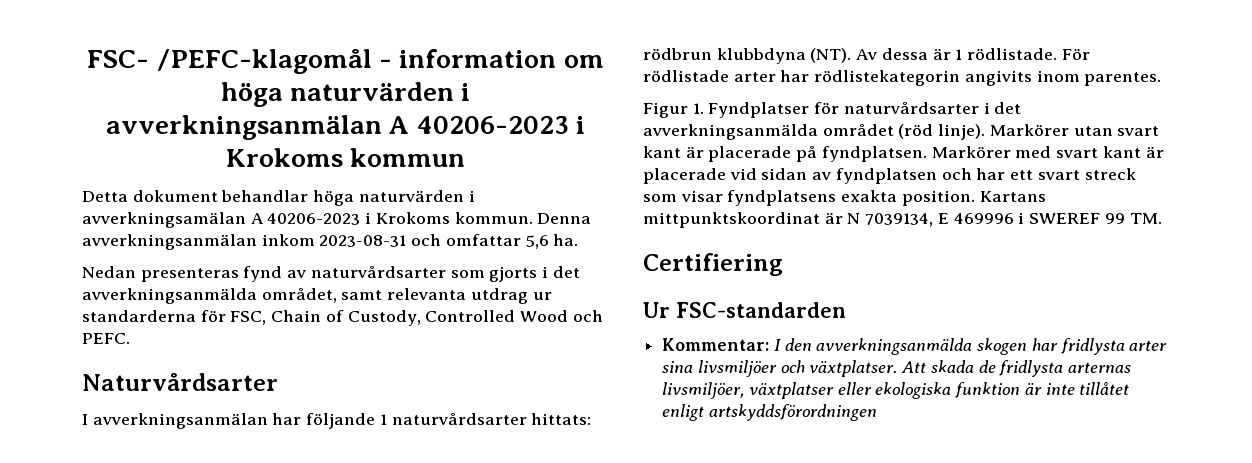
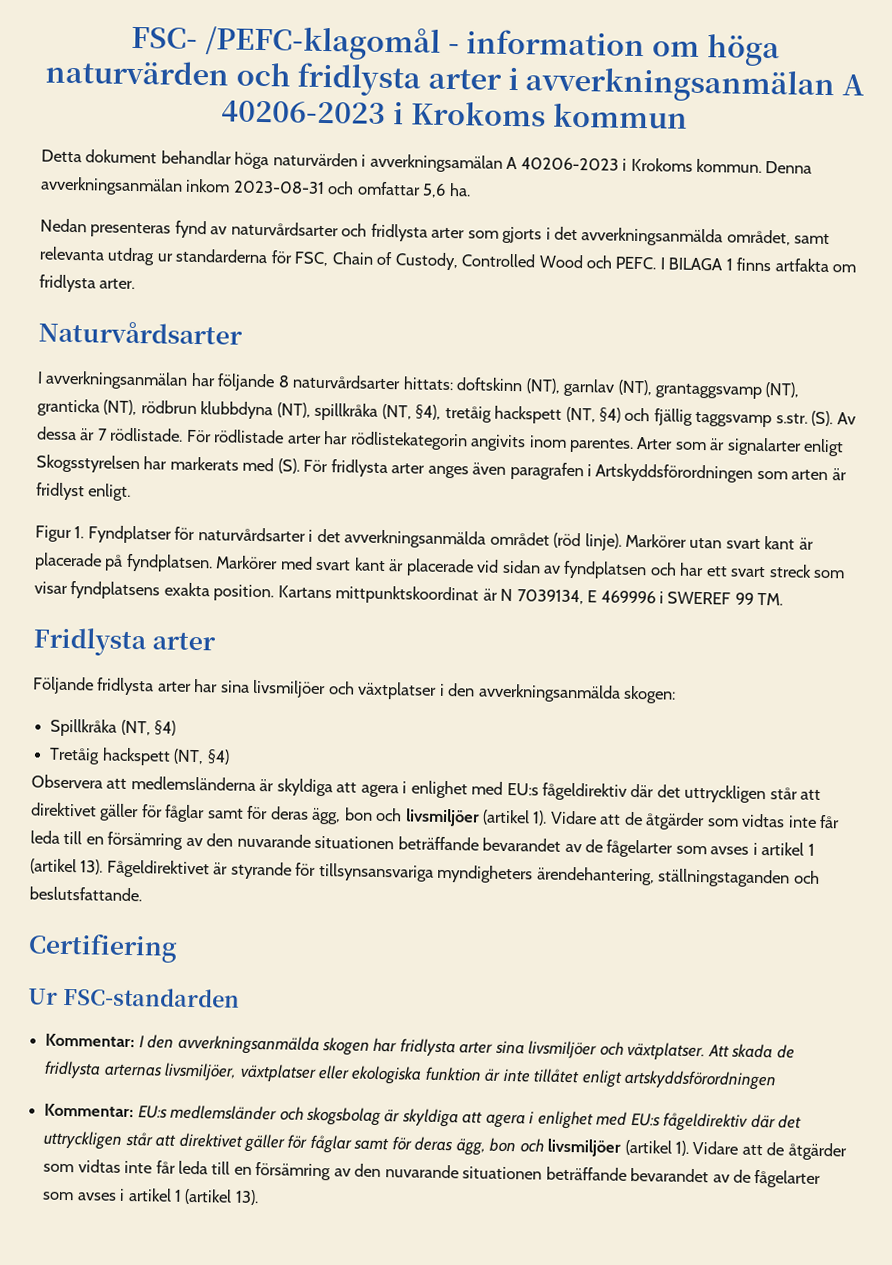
- FSC- /PEFC-klagomål - information om höga naturvärden i avverkningsanmälan A 40206-2023 i Krokoms kommun
+ FSC- /PEFC-klagomål - information om höga naturvärden och fridlysta arter i avverkningsanmälan A 40206-2023 i Krokoms kommun
- Nedan presenteras fynd av naturvårdsarter som gjorts i det avverkningsanmälda området, samt relevanta utdrag ur standarderna för FSC, Chain of Custody, Controlled Wood och PEFC.
+ Nedan presenteras fynd av naturvårdsarter och fridlysta arter som gjorts i det avverkningsanmälda området, samt relevanta utdrag ur standarderna för FSC, Chain of Custody, Controlled Wood och PEFC. I BILAGA 1 finns artfakta om fridlysta arter.
- I avverkningsanmälan har följande 1 naturvårdsarter hittats: rödbrun klubbdyna (NT). Av dessa är 1 rödlistade.
+ I avverkningsanmälan har följande 8 naturvårdsarter hittats: doftskinn (NT), garnlav (NT), grantaggsvamp (NT), granticka (NT), rödbrun klubbdyna (NT), spillkråka (NT, §4), tretåig hackspett (NT, §4) och fjällig taggsvamp s.str. (S). Av dessa är 7 rödlistade.
+ Arter som är signalarter enligt Skogsstyrelsen har markerats med (S). För fridlysta arter anges även paragrafen i Artskyddsförordningen som arten är fridlyst enligt.
+ Fridlysta arter
+ Följande fridlysta arter har sina livsmiljöer och växtplatser i den avverkningsanmälda skogen:
+ Spillkråka (NT, §4)
+ Tretåig hackspett (NT, §4)
+ Observera att medlemsländerna är skyldiga att agera i enlighet med EU:s fågeldirektiv där det uttryckligen står att direktivet gäller för fåglar samt för deras ägg, bon och livsmiljöer (artikel 1). Vidare att de åtgärder som vidtas inte får leda till en försämring av den nuvarande situationen beträffande bevarandet av de fågelarter som avses i artikel 1 (artikel 13). Fågeldirektivet är styrande för tillsynsansvariga myndigheters ärendehantering, ställningstaganden och beslutsfattande.
+ Kommentar: EU:s medlemsländer och skogsbolag är skyldiga att agera i enlighet med EU:s fågeldirektiv där det uttryckligen står att direktivet gäller för fåglar samt för deras ägg, bon och livsmiljöer (artikel 1). Vidare att de åtgärder som vidtas inte får leda till en försämring av den nuvarande situationen beträffande bevarandet av de fågelarter som avses i artikel 1 (artikel 13).

